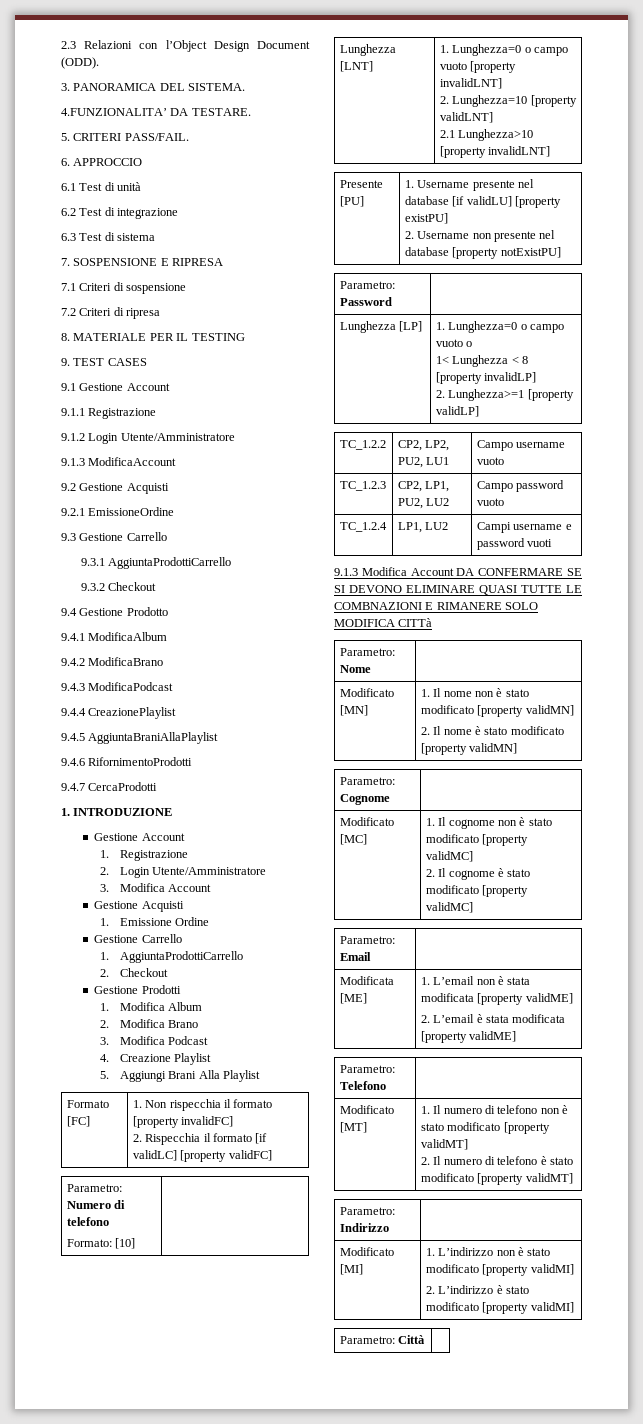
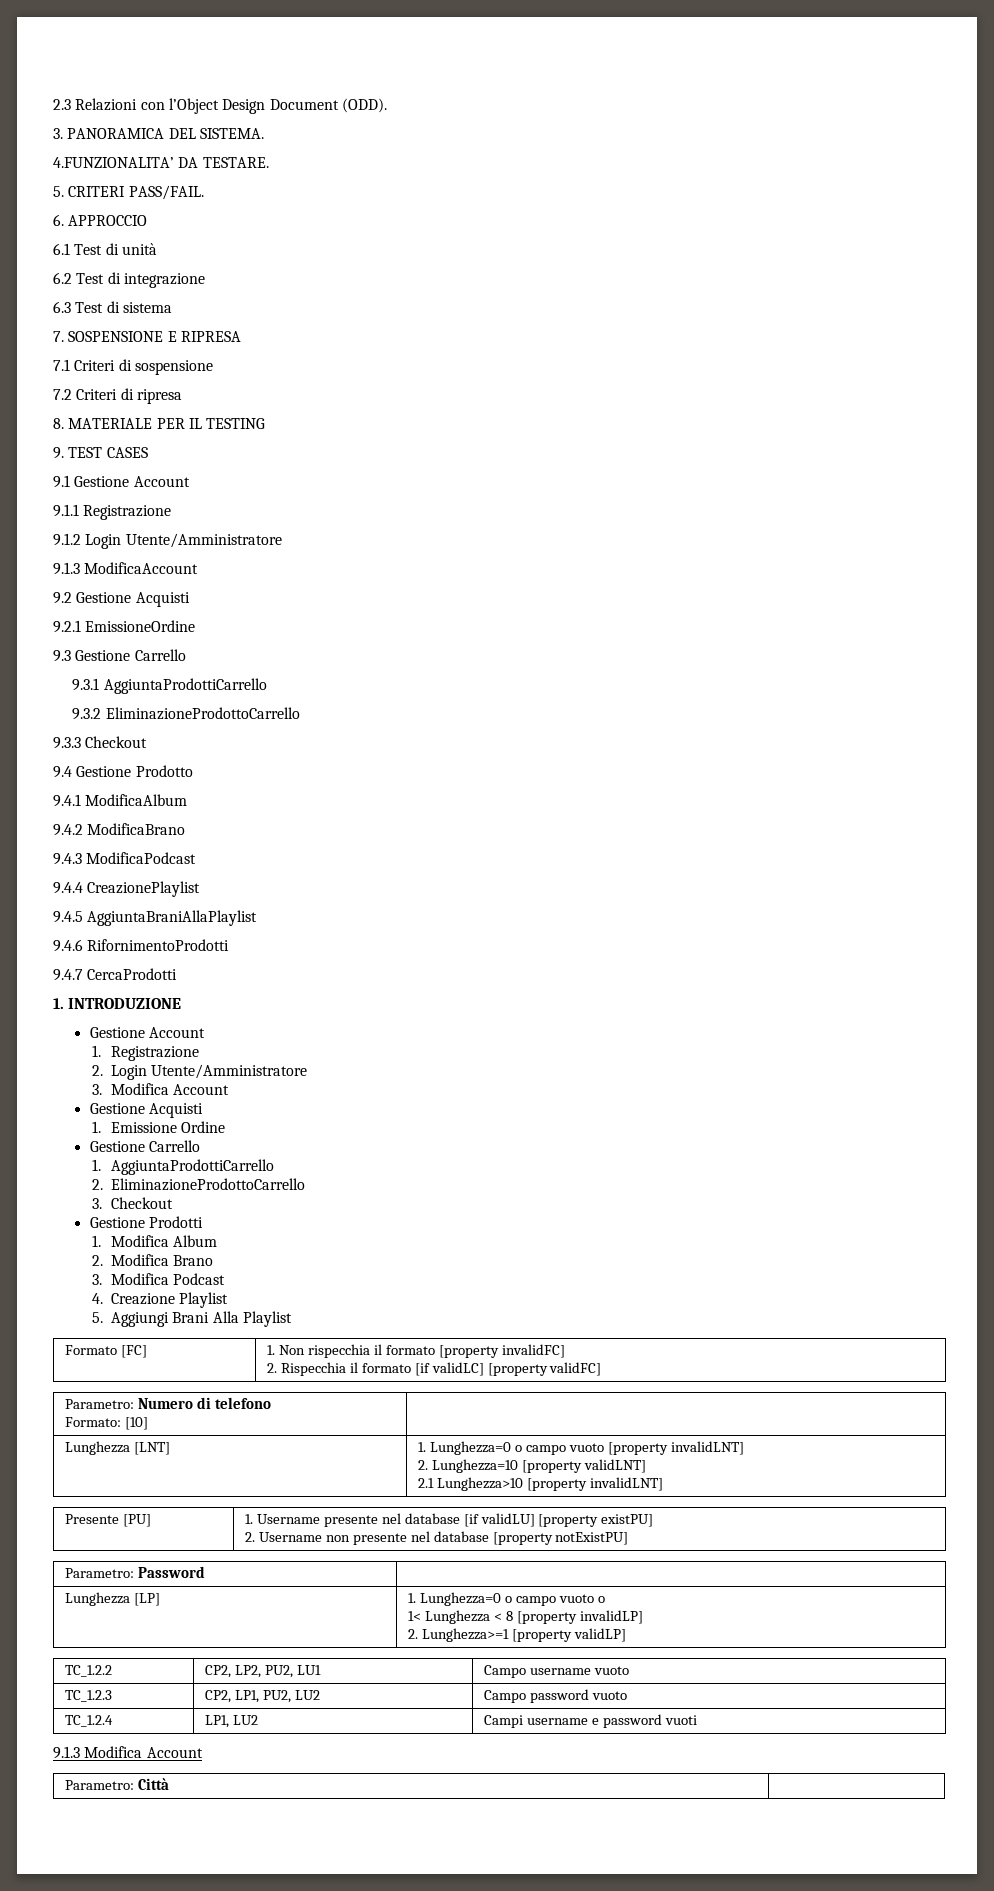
- 9.3.2 Checkout
+ 9.3.2 EliminazioneProdottoCarrello
+ 9.3.3 Checkout
- 2. Checkout
+ 2. EliminazioneProdottoCarrello
+ 3. Checkout
- 9.1.3 Modifica Account DA CONFERMARE SE SI DEVONO ELIMINARE QUASI TUTTE LE COMBNAZIONI E RIMANERE SOLO MODIFICA CITTà
- Parametro: Nome |
- Modificato [MN] | 1. Il nome non è stato modificato [property validMN]
- 2. Il nome è stato modificato [property validMN]
- Parametro: Cognome |
- Modificato [MC] | 1. Il cognome non è stato modificato [property validMC]
- 2. Il cognome è stato modificato [property validMC]
- Parametro: Email |
- Modificata [ME] | 1. L’email non è stata modificata [property validME]
- 2. L’email è stata modificata [property validME]
- Parametro: Telefono |
- Modificato [MT] | 1. Il numero di telefono non è stato modificato [property validMT]
- 2. Il numero di telefono è stato modificato [property validMT]
- Parametro: Indirizzo |
- Modificato [MI] | 1. L’indirizzo non è stato modificato [property validMI]
- 2. L’indirizzo è stato modificato [property validMI]
+ 9.1.3 Modifica Account

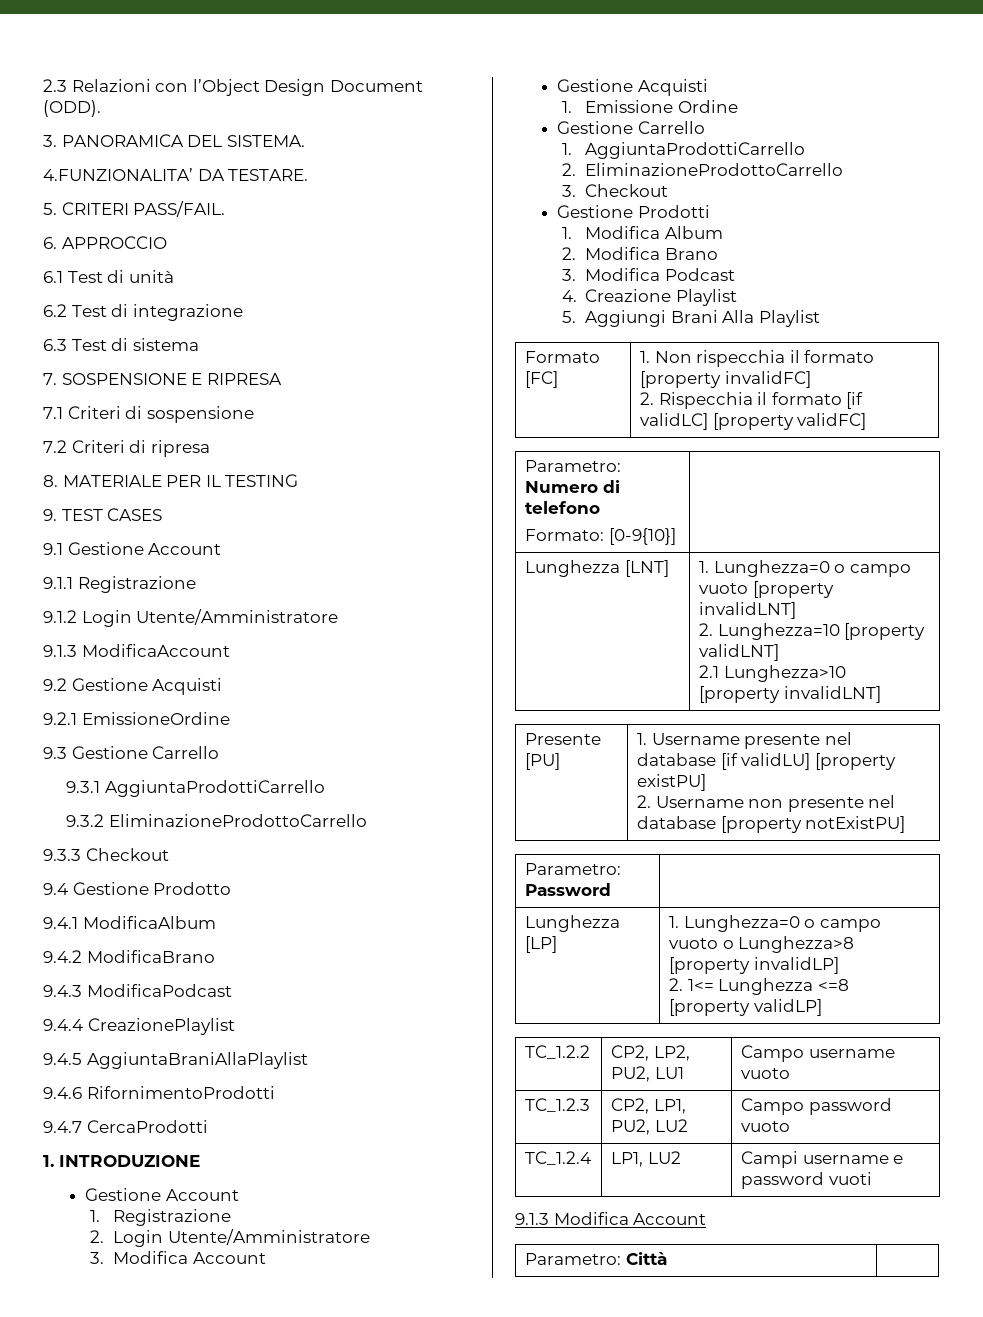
  Parametro: Numero di telefono
- Formato: [10] |
+ Formato: [0-9{10}] |
- Lunghezza [LP] | 1. Lunghezza=0 o campo vuoto o
- 1< Lunghezza < 8 [property invalidLP]
- 2. Lunghezza>=1 [property validLP]
+ Lunghezza [LP] | 1. Lunghezza=0 o campo vuoto o Lunghezza>8 [property invalidLP]
+ 2. 1<= Lunghezza <=8 [property validLP]

